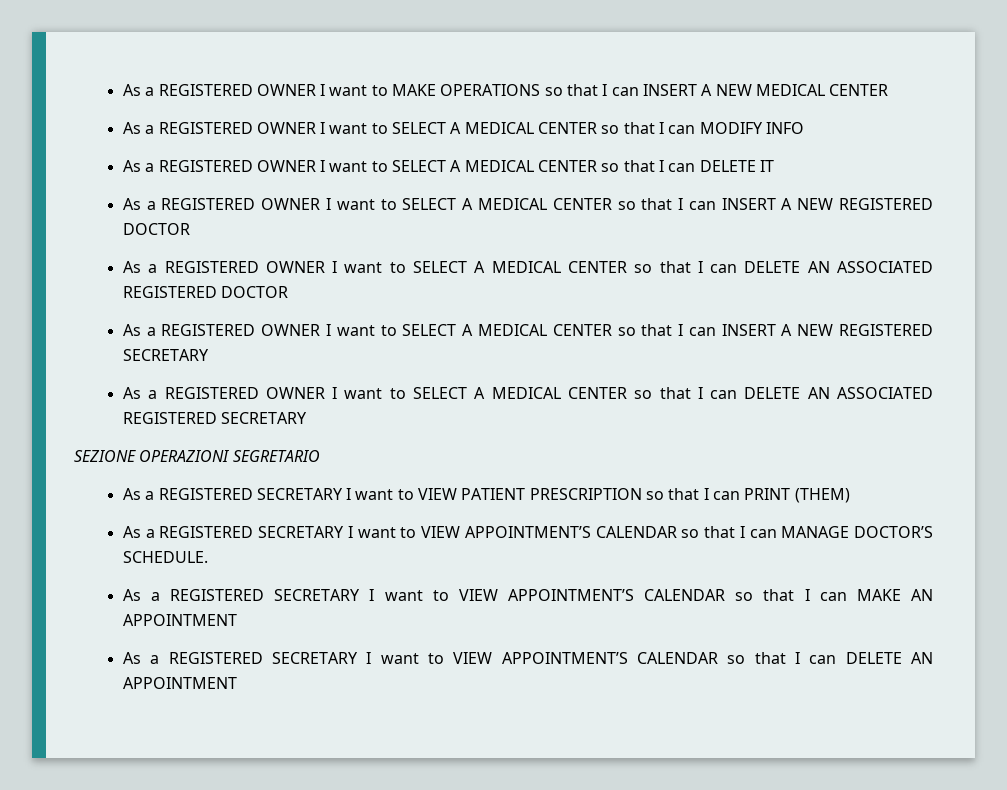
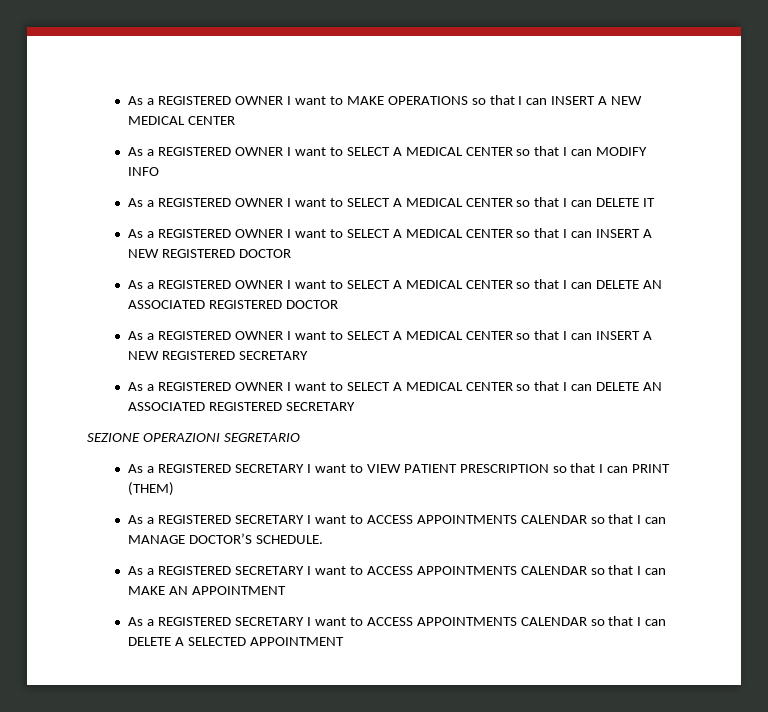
- As a REGISTERED SECRETARY I want to VIEW APPOINTMENT’S CALENDAR so that I can MANAGE DOCTOR’S SCHEDULE.
+ As a REGISTERED SECRETARY I want to ACCESS APPOINTMENTS CALENDAR so that I can MANAGE DOCTOR’S SCHEDULE.
- As a REGISTERED SECRETARY I want to VIEW APPOINTMENT’S CALENDAR so that I can MAKE AN APPOINTMENT
+ As a REGISTERED SECRETARY I want to ACCESS APPOINTMENTS CALENDAR so that I can MAKE AN APPOINTMENT
- As a REGISTERED SECRETARY I want to VIEW APPOINTMENT’S CALENDAR so that I can DELETE AN APPOINTMENT
+ As a REGISTERED SECRETARY I want to ACCESS APPOINTMENTS CALENDAR so that I can DELETE A SELECTED APPOINTMENT

